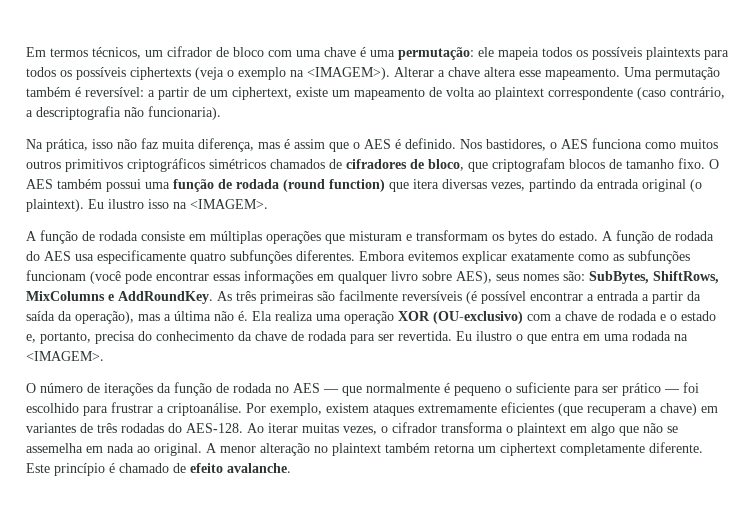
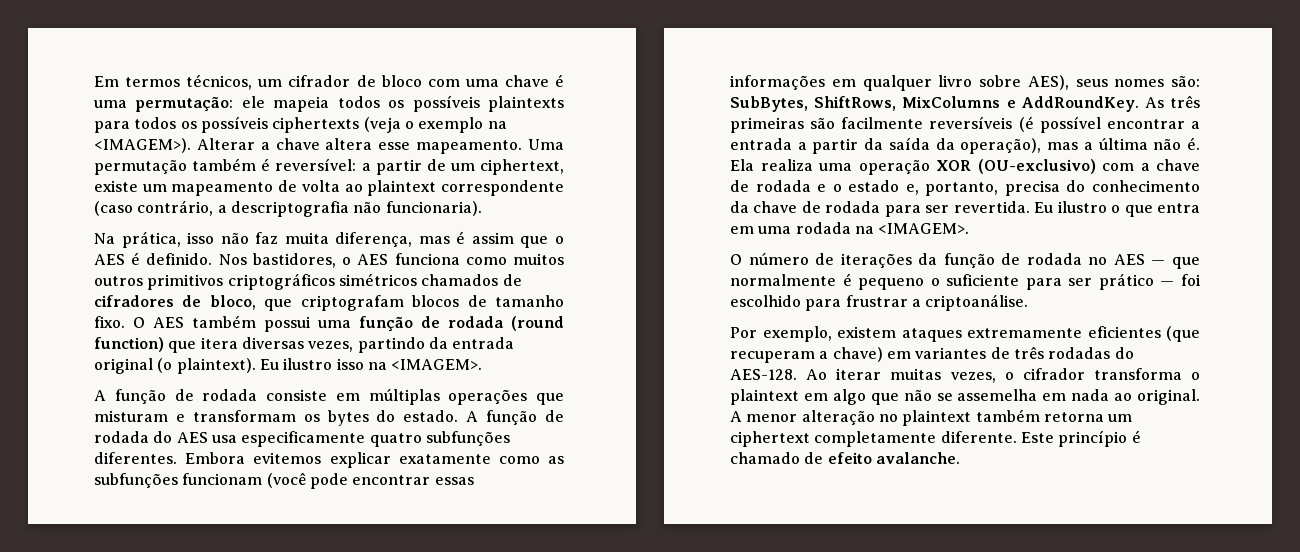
- O número de iterações da função de rodada no AES — que normalmente é pequeno o suficiente para ser prático — foi escolhido para frustrar a criptoanálise. Por exemplo, existem ataques extremamente eficientes (que recuperam a chave) em variantes de três rodadas do AES-128.
+ O número de iterações da função de rodada no AES — que normalmente é pequeno o suficiente para ser prático — foi escolhido para frustrar a criptoanálise.
+ Por exemplo, existem ataques extremamente eficientes (que recuperam a chave) em variantes de três rodadas do AES-128.

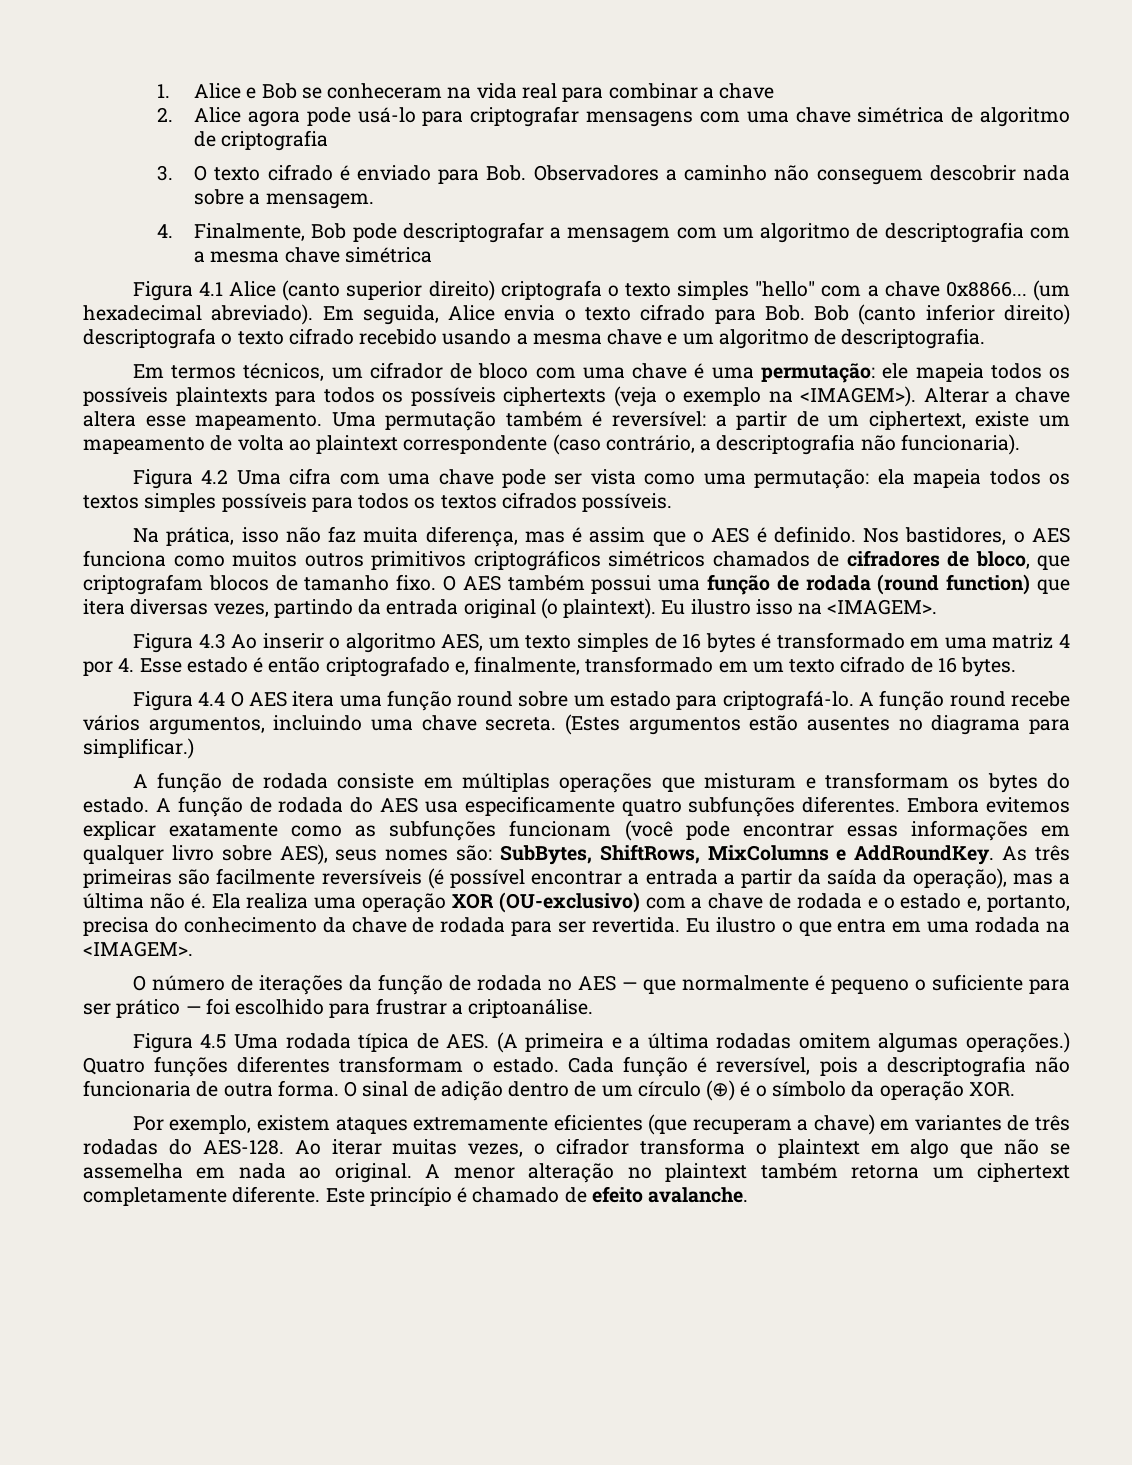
+ 1. Alice e Bob se conheceram na vida real para combinar a chave
+ 2. Alice agora pode usá-lo para criptografar mensagens com uma chave simétrica de algoritmo de criptografia
+ 3. O texto cifrado é enviado para Bob. Observadores a caminho não conseguem descobrir nada sobre a mensagem.
+ 4. Finalmente, Bob pode descriptografar a mensagem com um algoritmo de descriptografia com a mesma chave simétrica
+ Figura 4.1 Alice (canto superior direito) criptografa o texto simples "hello" com a chave 0x8866... (um hexadecimal abreviado). Em seguida, Alice envia o texto cifrado para Bob. Bob (canto inferior direito) descriptografa o texto cifrado recebido usando a mesma chave e um algoritmo de descriptografia.
+ Figura 4.2 Uma cifra com uma chave pode ser vista como uma permutação: ela mapeia todos os textos simples possíveis para todos os textos cifrados possíveis.
+ Figura 4.3 Ao inserir o algoritmo AES, um texto simples de 16 bytes é transformado em uma matriz 4 por 4. Esse estado é então criptografado e, finalmente, transformado em um texto cifrado de 16 bytes.
+ Figura 4.4 O AES itera uma função round sobre um estado para criptografá-lo. A função round recebe vários argumentos, incluindo uma chave secreta. (Estes argumentos estão ausentes no diagrama para simplificar.)
+ Figura 4.5 Uma rodada típica de AES. (A primeira e a última rodadas omitem algumas operações.) Quatro funções diferentes transformam o estado. Cada função é reversível, pois a descriptografia não funcionaria de outra forma. O sinal de adição dentro de um círculo (⊕) é o símbolo da operação XOR.

